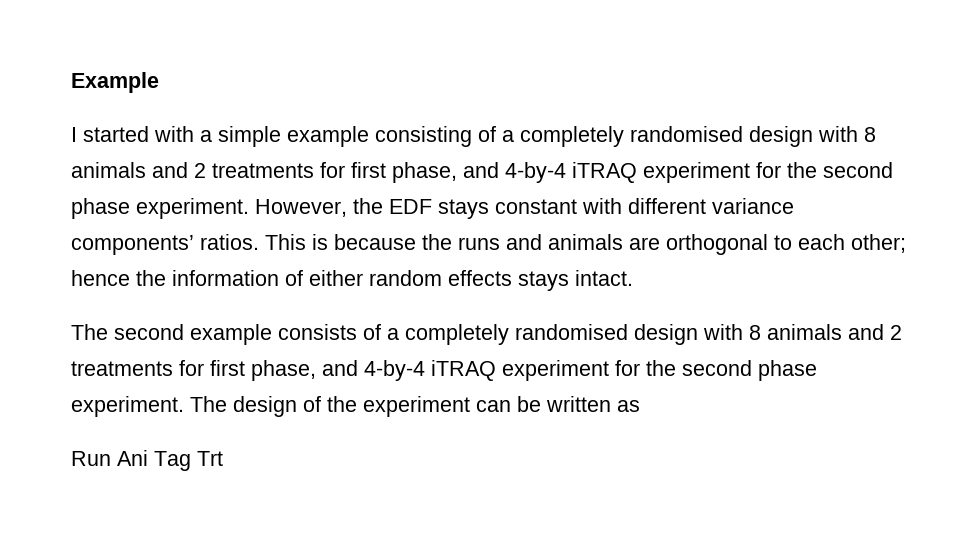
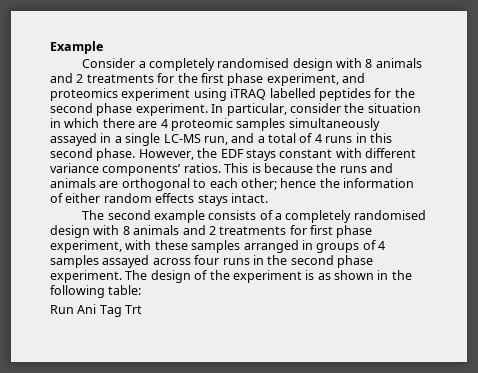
- I started with a simple example consisting of a completely randomised design with 8 animals and 2 treatments for first phase, and 4-by-4 iTRAQ experiment for the second phase experiment.
+ Consider a completely randomised design with 8 animals and 2 treatments for the first phase experiment, and proteomics experiment using iTRAQ labelled peptides for the second phase experiment. In particular, consider the situation in which there are 4 proteomic samples simultaneously assayed in a single LC-MS run, and a total of 4 runs in this second phase.
- The second example consists of a completely randomised design with 8 animals and 2 treatments for first phase, and 4-by-4 iTRAQ experiment for the second phase experiment.
+ The second example consists of a completely randomised design with 8 animals and 2 treatments for first phase experiment, with these samples arranged in groups of 4 samples assayed across four runs in the second phase experiment.
- The design of the experiment can be written as
+ The design of the experiment is as shown in the following table:

